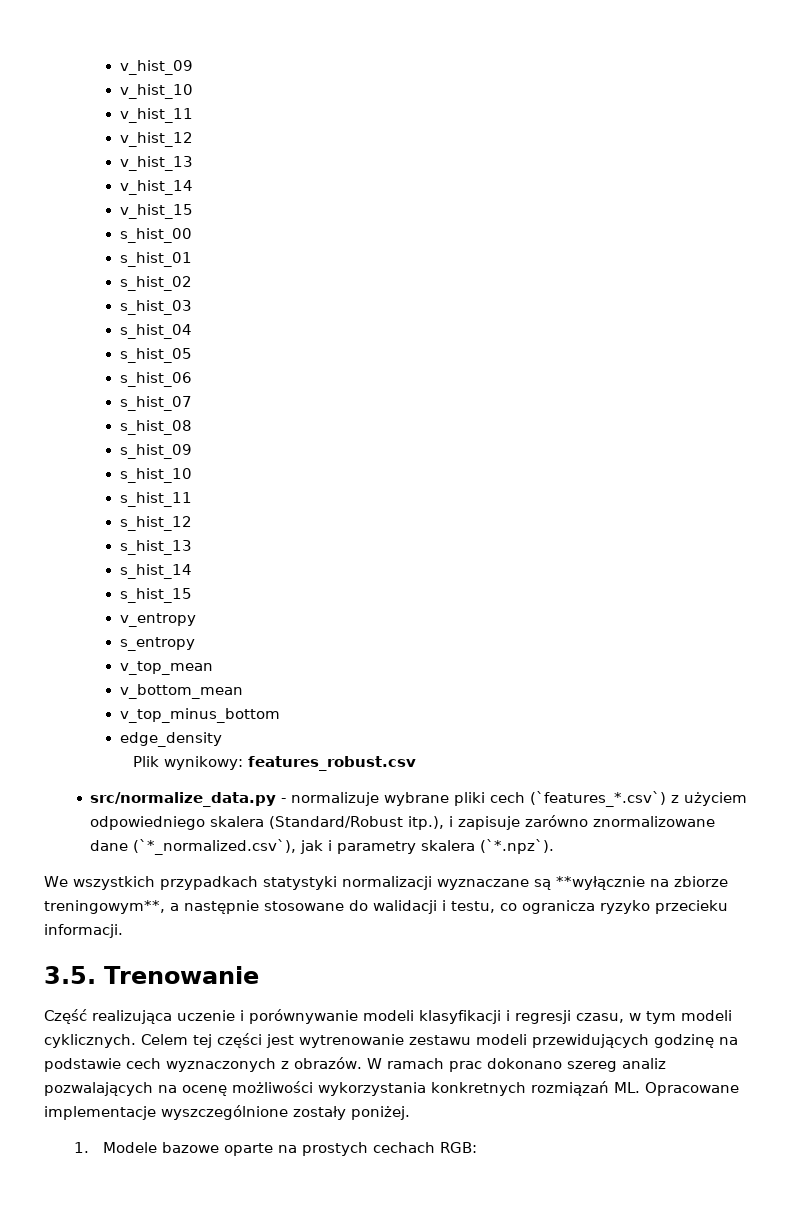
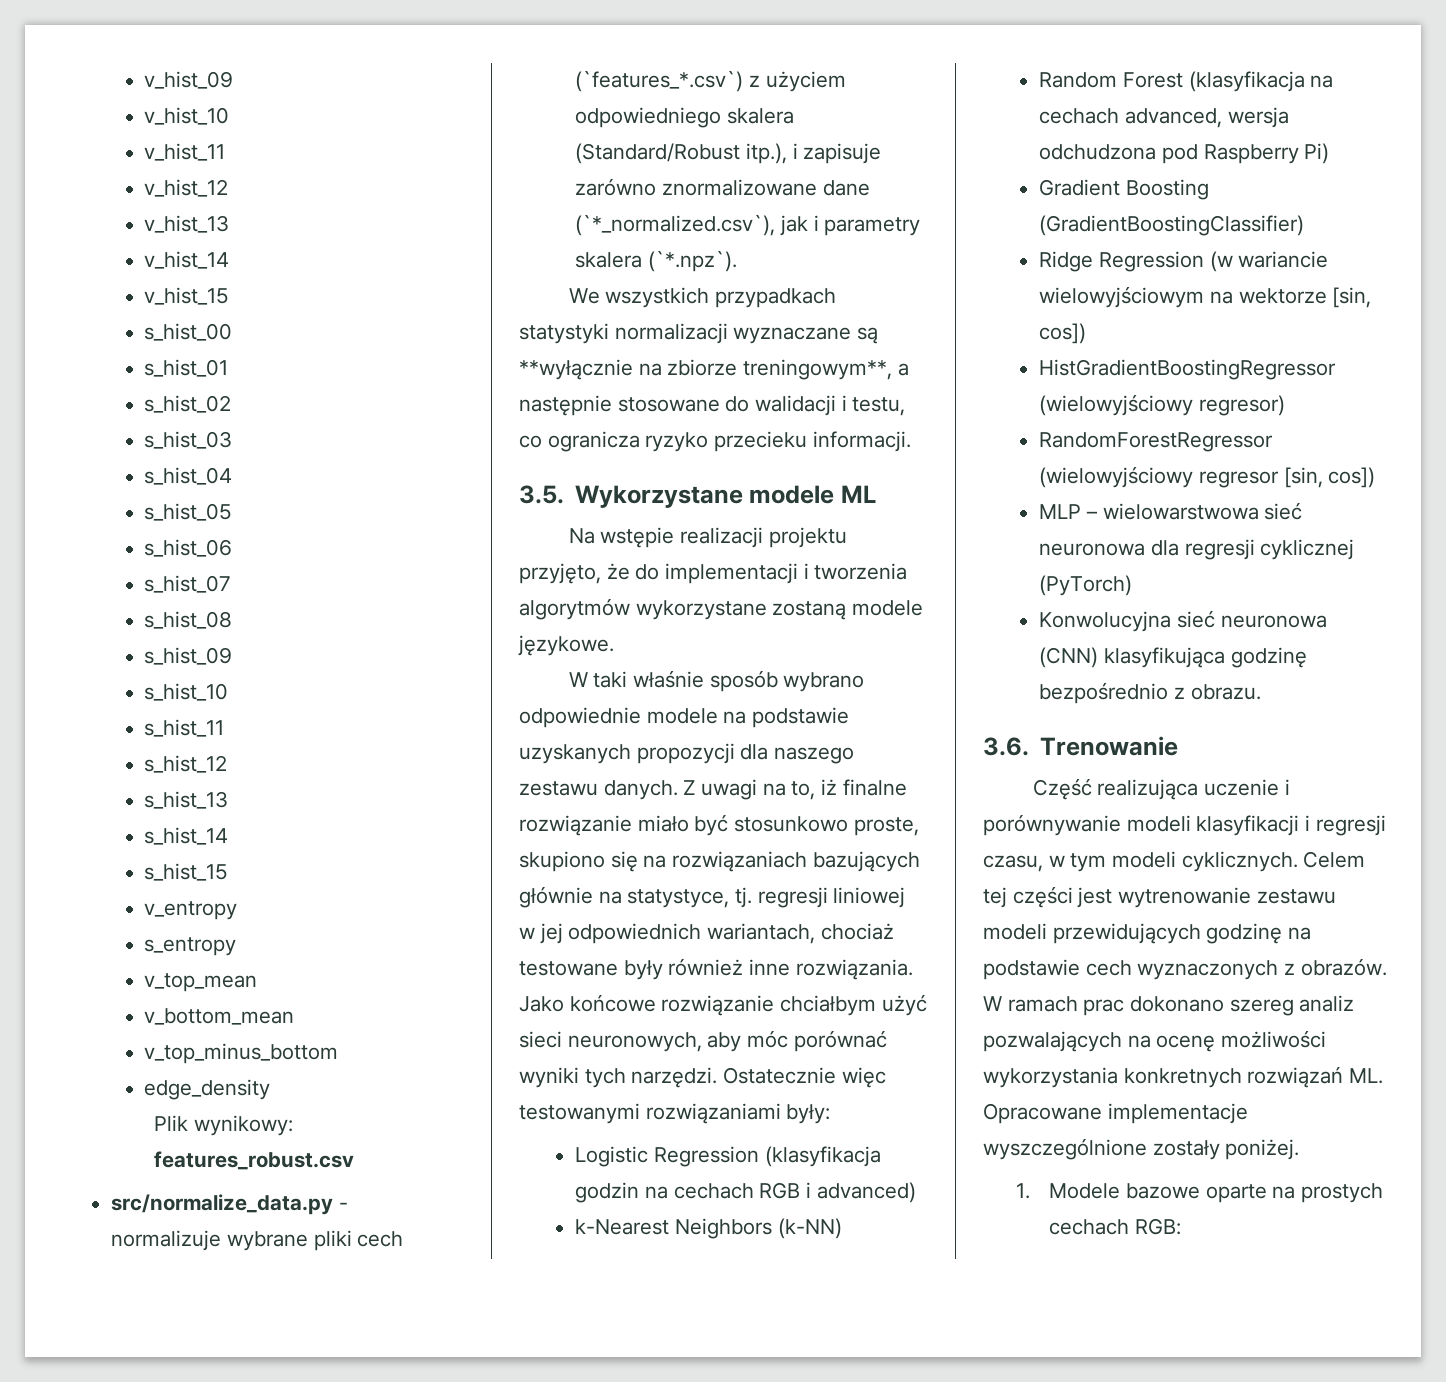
- 3.5. Trenowanie
+ 3.5. Wykorzystane modele ML
+ Na wstępie realizacji projektu przyjęto, że do implementacji i tworzenia algorytmów wykorzystane zostaną modele językowe.
+ W taki właśnie sposób wybrano odpowiednie modele na podstawie uzyskanych propozycji dla naszego zestawu danych. Z uwagi na to, iż finalne rozwiązanie miało być stosunkowo proste, skupiono się na rozwiązaniach bazujących głównie na statystyce, tj. regresji liniowej w jej odpowiednich wariantach, chociaż testowane były również inne rozwiązania. Jako końcowe rozwiązanie chciałbym użyć sieci neuronowych, aby móc porównać wyniki tych narzędzi. Ostatecznie więc testowanymi rozwiązaniami były:
+ Logistic Regression (klasyfikacja godzin na cechach RGB i advanced)
+ k‑Nearest Neighbors (k‑NN)
+ Random Forest (klasyfikacja na cechach advanced, wersja odchudzona pod Raspberry Pi)
+ Gradient Boosting (GradientBoostingClassifier)
+ Ridge Regression (w wariancie wielowyjściowym na wektorze [sin, cos])
+ HistGradientBoostingRegressor (wielowyjściowy regresor)
+ RandomForestRegressor (wielowyjściowy regresor [sin, cos])
+ MLP – wielowarstwowa sieć neuronowa dla regresji cyklicznej (PyTorch)
+ Konwolucyjna sieć neuronowa (CNN) klasyfikująca godzinę bezpośrednio z obrazu.
+ 3.6. Trenowanie
- W ramach prac dokonano szereg analiz pozwalających na ocenę możliwości wykorzystania konkretnych rozmiązań ML. Opracowane implementacje wyszczególnione zostały poniżej.
+ W ramach prac dokonano szereg analiz pozwalających na ocenę możliwości wykorzystania konkretnych rozwiązań ML. Opracowane implementacje wyszczególnione zostały poniżej.

